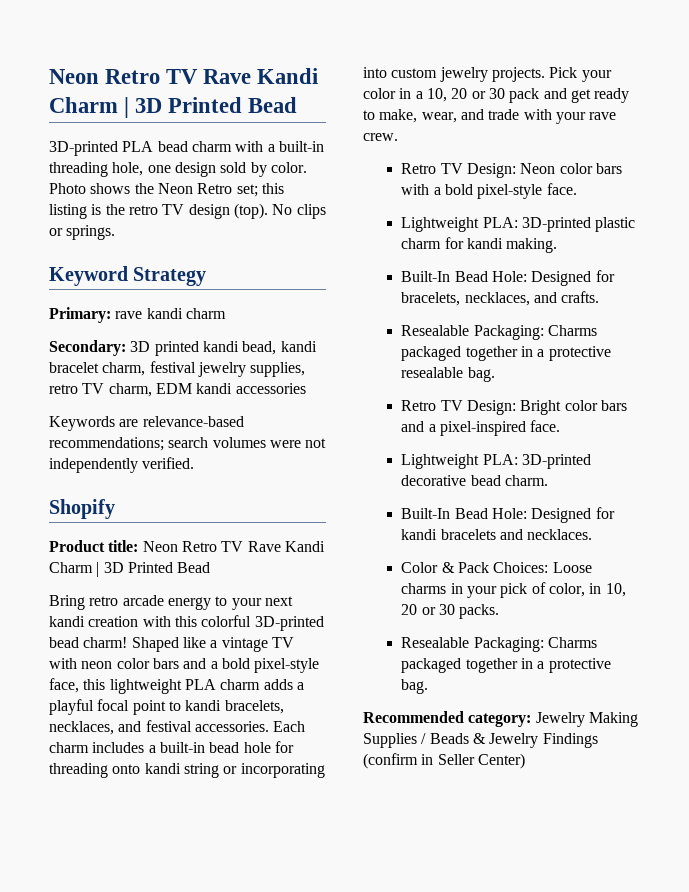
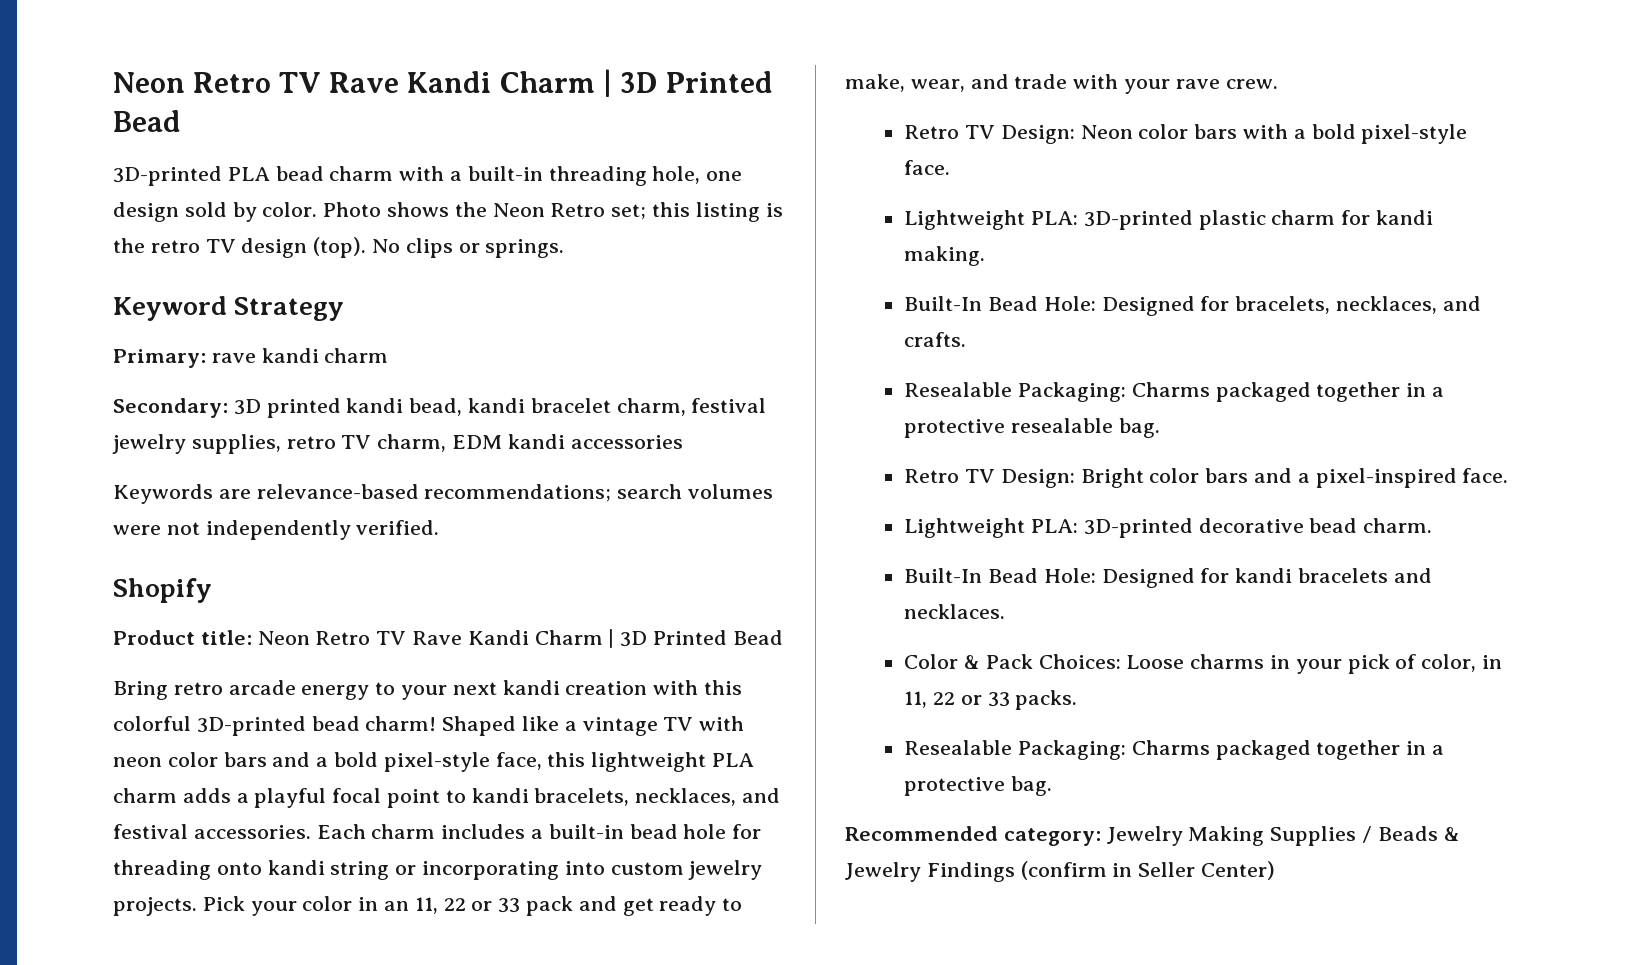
- Pick your color in a 10, 20 or 30 pack and get ready to make, wear, and trade with your rave crew.
+ Pick your color in an 11, 22 or 33 pack and get ready to make, wear, and trade with your rave crew.
- Color & Pack Choices: Loose charms in your pick of color, in 10, 20 or 30 packs.
+ Color & Pack Choices: Loose charms in your pick of color, in 11, 22 or 33 packs.

